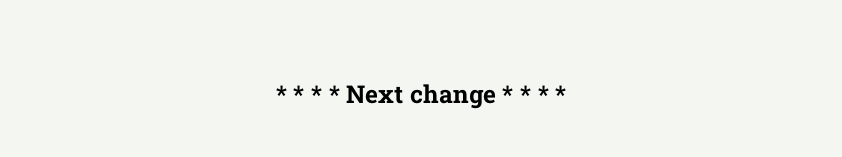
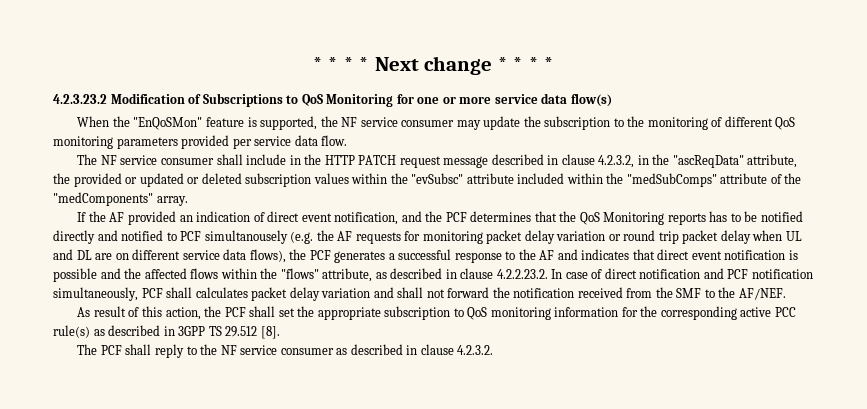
+ 4.2.3.23.2 Modification of Subscriptions to QoS Monitoring for one or more service data flow(s)
+ When the "EnQoSMon" feature is supported, the NF service consumer may update the subscription to the monitoring of different QoS monitoring parameters provided per service data flow.
+ The NF service consumer shall include in the HTTP PATCH request message described in clause 4.2.3.2, in the "ascReqData" attribute, the provided or updated or deleted subscription values within the "evSubsc" attribute included within the "medSubComps" attribute of the "medComponents" array.
+ If the AF provided an indication of direct event notification, and the PCF determines that the QoS Monitoring reports has to be notified directly and notified to PCF simultanousely (e.g. the AF requests for monitoring packet delay variation or round trip packet delay when UL and DL are on different service data flows), the PCF generates a successful response to the AF and indicates that direct event notification is possible and the affected flows within the "flows" attribute, as described in clause 4.2.2.23.2. In case of direct notification and PCF notification simultaneously, PCF shall calculates packet delay variation and shall not forward the notification received from the SMF to the AF/NEF.
+ As result of this action, the PCF shall set the appropriate subscription to QoS monitoring information for the corresponding active PCC rule(s) as described in 3GPP TS 29.512 [8].
+ The PCF shall reply to the NF service consumer as described in clause 4.2.3.2.

